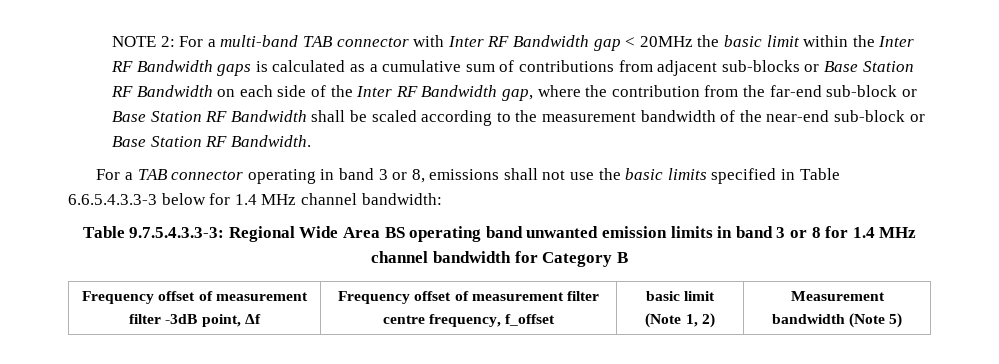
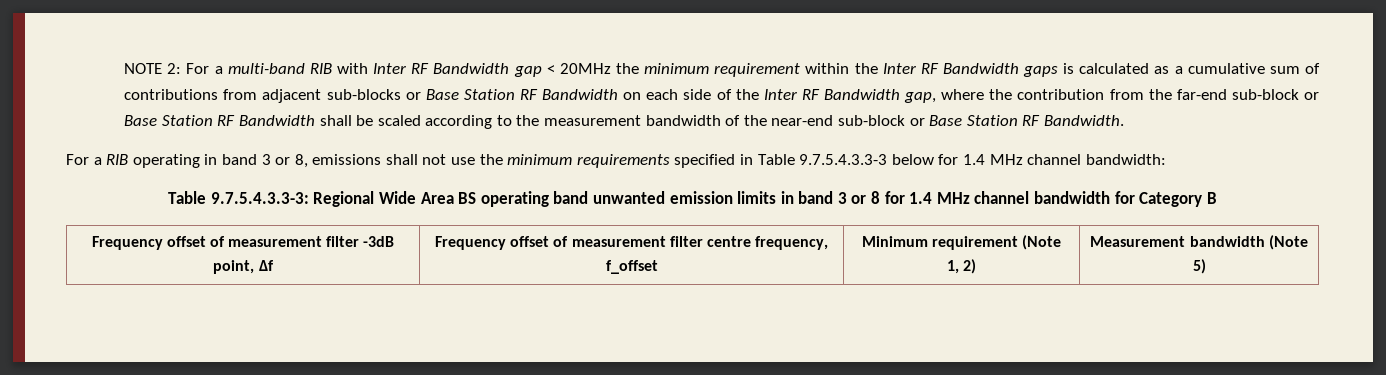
- For a multi-band TAB connector with Inter RF Bandwidth gap < 20MHz the basic limit within the Inter RF Bandwidth gaps is calculated as a cumulative sum of contributions from adjacent sub-blocks or Base Station RF Bandwidth on each side of the Inter RF Bandwidth gap, where the contribution from the far-end sub-block or Base Station RF Bandwidth shall be scaled according to the measurement bandwidth of the near-end sub-block or Base Station RF Bandwidth.
+ For a multi-band RIB with Inter RF Bandwidth gap < 20MHz the minimum requirement within the Inter RF Bandwidth gaps is calculated as a cumulative sum of contributions from adjacent sub-blocks or Base Station RF Bandwidth on each side of the Inter RF Bandwidth gap, where the contribution from the far-end sub-block or Base Station RF Bandwidth shall be scaled according to the measurement bandwidth of the near-end sub-block or Base Station RF Bandwidth.
- For a TAB connector operating in band 3 or 8, emissions shall not use the basic limits specified in Table 6.6.5.4.3.3-3 below for 1.4 MHz channel bandwidth:
+ For a RIB operating in band 3 or 8, emissions shall not use the minimum requirements specified in Table 9.7.5.4.3.3-3 below for 1.4 MHz channel bandwidth:
- Frequency offset of measurement filter -3dB point, Δf | Frequency offset of measurement filter centre frequency, f_offset | basic limit (Note 1, 2) | Measurement bandwidth (Note 5)
+ Frequency offset of measurement filter -3dB point, Δf | Frequency offset of measurement filter centre frequency, f_offset | Minimum requirement (Note 1, 2) | Measurement bandwidth (Note 5)

